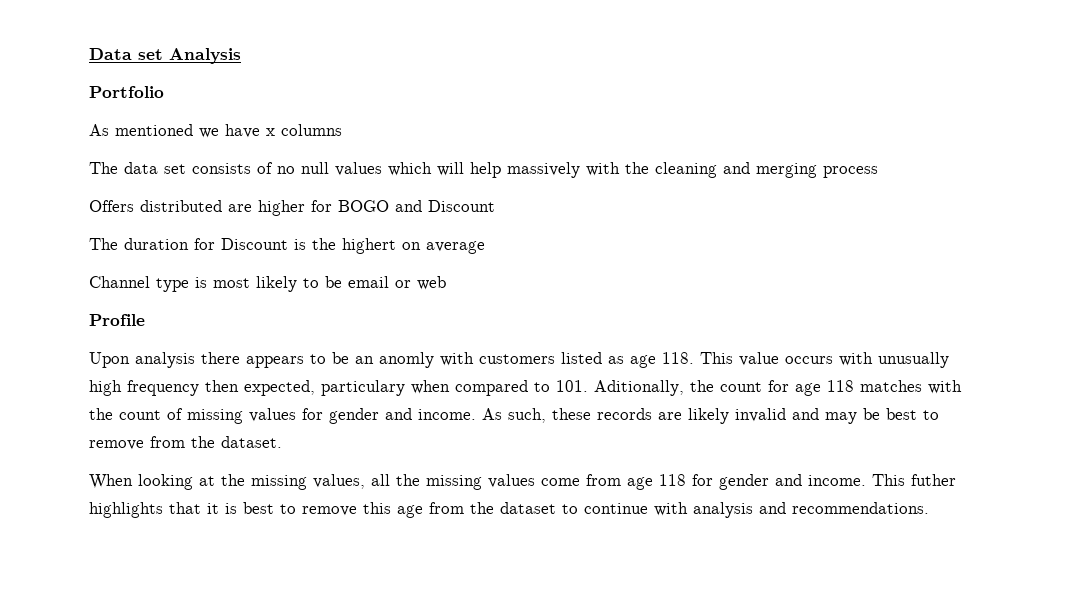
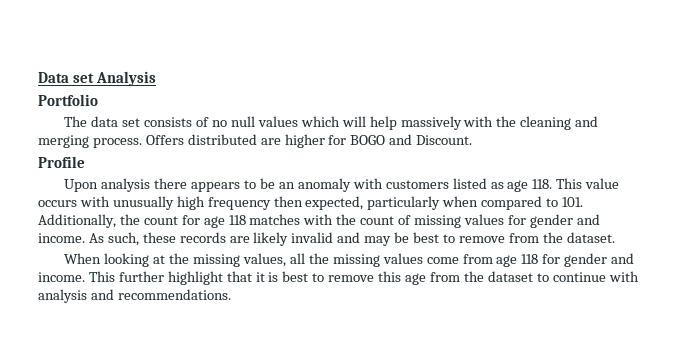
- As mentioned we have x columns
- The data set consists of no null values which will help massively with the cleaning and merging process
- Offers distributed are higher for BOGO and Discount
- The duration for Discount is the highert on average
- Channel type is most likely to be email or web
+ The data set consists of no null values which will help massively with the cleaning and merging process. Offers distributed are higher for BOGO and Discount.
- Upon analysis there appears to be an anomly with customers listed as age 118. This value occurs with unusually high frequency then expected, particulary when compared to 101. Aditionally, the count for age 118 matches with the count of missing values for gender and income.
+ Upon analysis there appears to be an anomaly with customers listed as age 118. This value occurs with unusually high frequency then expected, particularly when compared to 101. Additionally, the count for age 118 matches with the count of missing values for gender and income.
- This futher highlights that it is best to remove this age from the dataset to continue with analysis and recommendations.
+ This further highlight that it is best to remove this age from the dataset to continue with analysis and recommendations.

